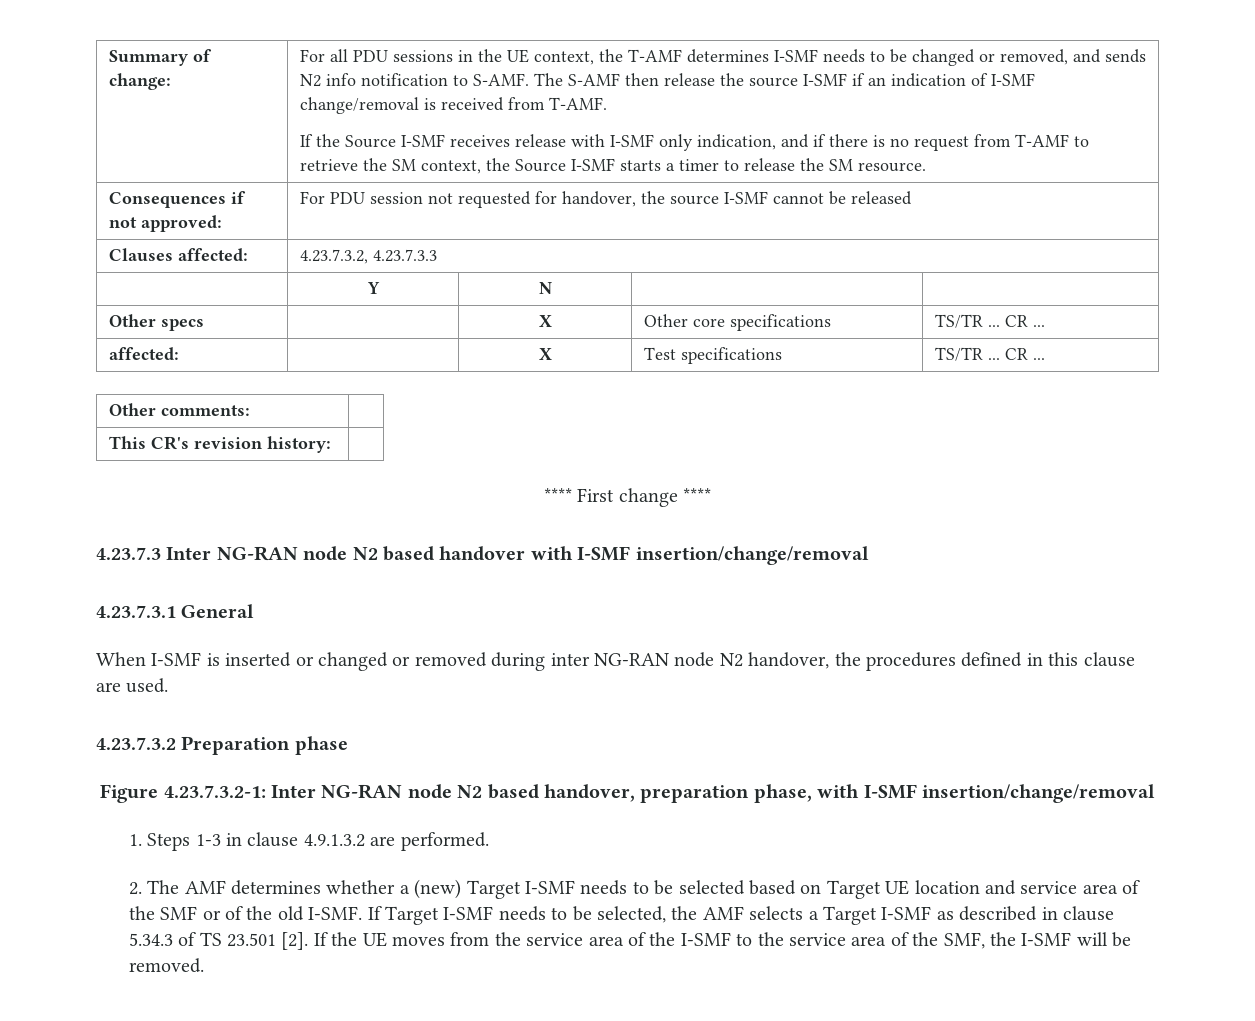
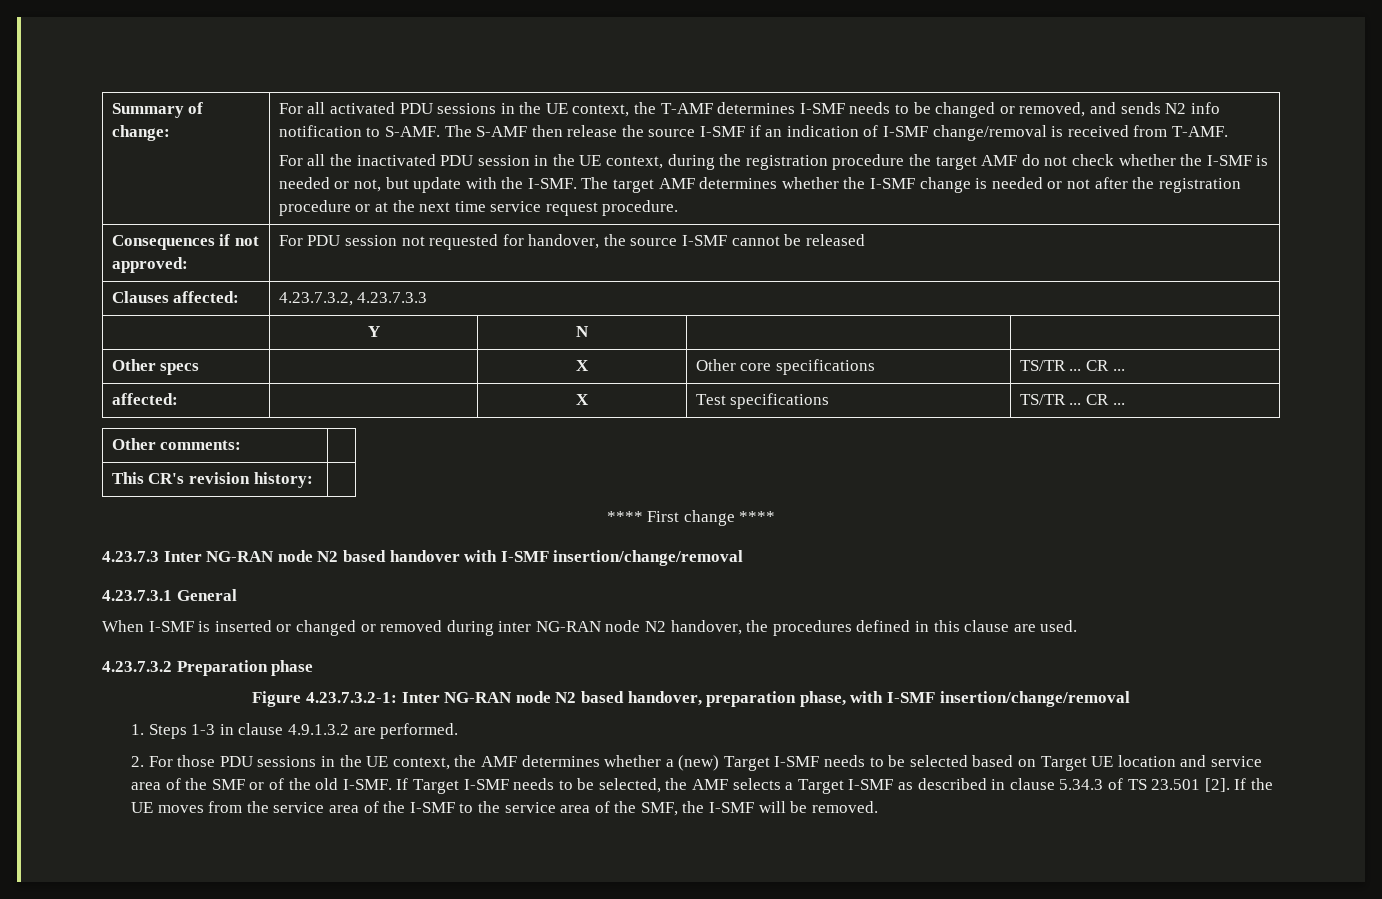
- For all PDU sessions in the UE context, the T-AMF determines I-SMF needs to be changed or removed, and sends N2 info notification to S-AMF.
+ For all activated PDU sessions in the UE context, the T-AMF determines I-SMF needs to be changed or removed, and sends N2 info notification to S-AMF.
- If the Source I-SMF receives release with I-SMF only indication, and if there is no request from T-AMF to retrieve the SM context, the Source I-SMF starts a timer to release the SM resource.
+ For all the inactivated PDU session in the UE context, during the registration procedure the target AMF do not check whether the I-SMF is needed or not, but update with the I-SMF. The target AMF determines whether the I-SMF change is needed or not after the registration procedure or at the next time service request procedure.
- 2. The AMF determines whether a (new) Target I-SMF needs to be selected based on Target UE location and service area of the SMF or of the old I-SMF.
+ 2. For those PDU sessions in the UE context, the AMF determines whether a (new) Target I-SMF needs to be selected based on Target UE location and service area of the SMF or of the old I-SMF.

